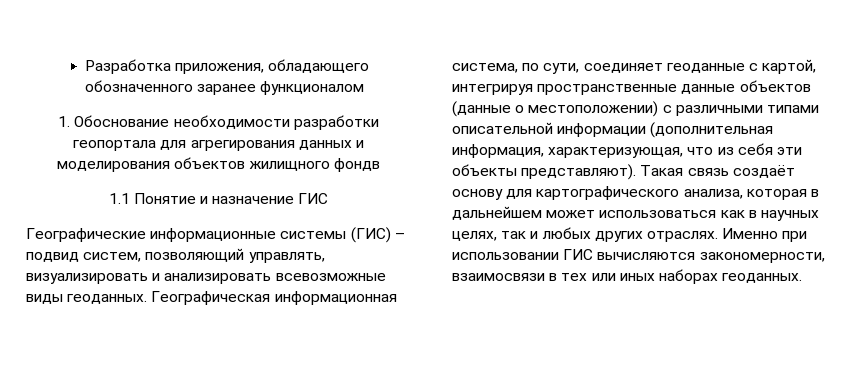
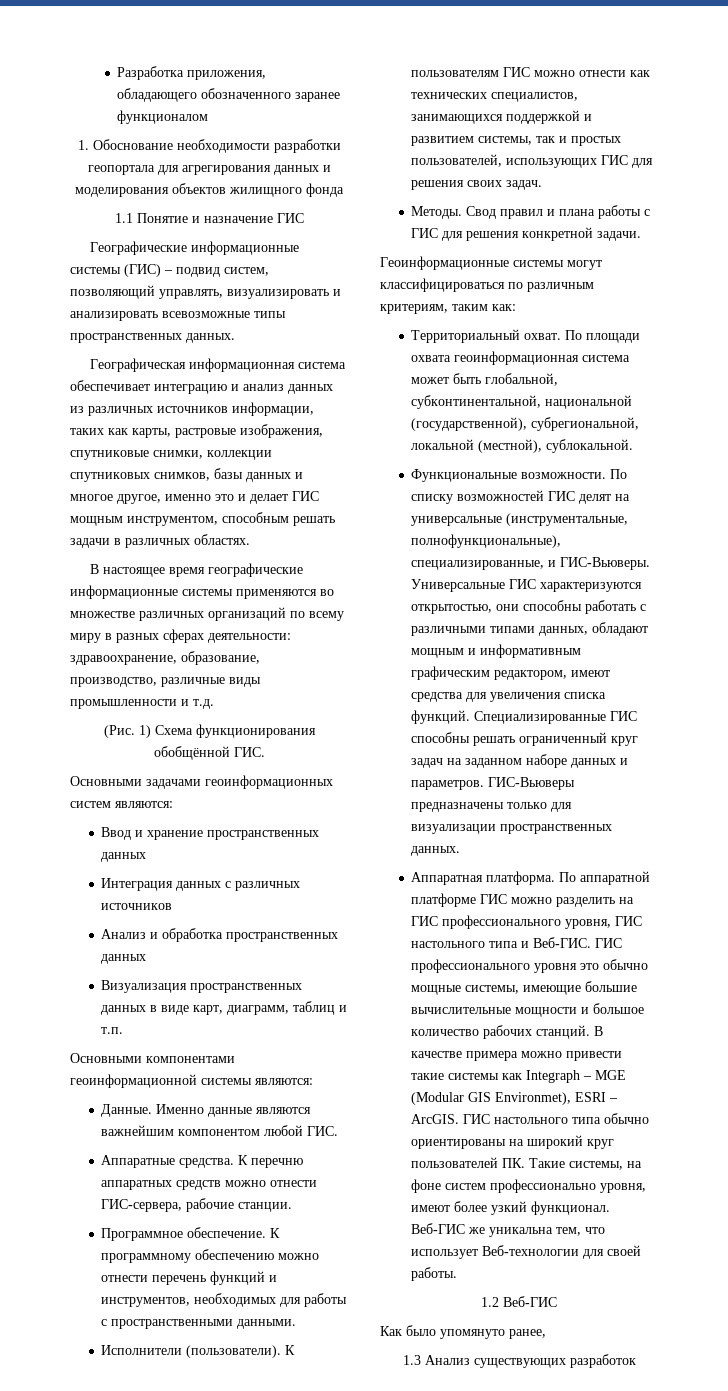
- 1. Обоснование необходимости разработки геопортала для агрегирования данных и моделирования объектов жилищного фондв
+ 1. Обоснование необходимости разработки геопортала для агрегирования данных и моделирования объектов жилищного фонда
- Географические информационные системы (ГИС) – подвид систем, позволяющий управлять, визуализировать и анализировать всевозможные виды геоданных. Географическая информационная система, по сути, соединяет геоданные с картой, интегрируя пространственные данные объектов (данные о местоположении) с различными типами описательной информации (дополнительная информация, характеризующая, что из себя эти объекты представляют). Такая связь создаёт основу для картографического анализа, которая в дальнейшем может использоваться как в научных целях, так и любых других отраслях. Именно при использовании ГИС вычисляются закономерности, взаимосвязи в тех или иных наборах геоданных.
+ Географические информационные системы (ГИС) – подвид систем, позволяющий управлять, визуализировать и анализировать всевозможные типы пространственных данных.
+ Географическая информационная система обеспечивает интеграцию и анализ данных из различных источников информации, таких как карты, растровые изображения, спутниковые снимки, коллекции спутниковых снимков, базы данных и многое другое, именно это и делает ГИС мощным инструментом, способным решать задачи в различных областях.
+ В настоящее время географические информационные системы применяются во множестве различных организаций по всему миру в разных сферах деятельности: здравоохранение, образование, производство, различные виды промышленности и т.д.
+ (Рис. 1) Схема функционирования обобщённой ГИС.
+ Основными задачами геоинформационных систем являются:
+ Ввод и хранение пространственных данных
+ Интеграция данных с различных источников
+ Анализ и обработка пространственных данных
+ Визуализация пространственных данных в виде карт, диаграмм, таблиц и т.п.
+ Основными компонентами геоинформационной системы являются:
+ Данные. Именно данные являются важнейшим компонентом любой ГИС.
+ Аппаратные средства. К перечню аппаратных средств можно отнести ГИС-сервера, рабочие станции.
+ Программное обеспечение. К программному обеспечению можно отнести перечень функций и инструментов, необходимых для работы с пространственными данными.
+ Исполнители (пользователи). К пользователям ГИС можно отнести как технических специалистов, занимающихся поддержкой и развитием системы, так и простых пользователей, использующих ГИС для решения своих задач.
+ Методы. Свод правил и плана работы с ГИС для решения конкретной задачи.
+ Геоинформационные системы могут классифицироваться по различным критериям, таким как:
+ Территориальный охват. По площади охвата геоинформационная система может быть глобальной, субконтинентальной, национальной (государственной), субрегиональной, локальной (местной), сублокальной.
+ Функциональные возможности. По списку возможностей ГИС делят на универсальные (инструментальные, полнофункциональные), специализированные, и ГИС-Вьюверы. Универсальные ГИС характеризуются открытостью, они способны работать с различными типами данных, обладают мощным и информативным графическим редактором, имеют средства для увеличения списка функций. Специализированные ГИС способны решать ограниченный круг задач на заданном наборе данных и параметров. ГИС-Вьюверы предназначены только для визуализации пространственных данных.
+ Аппаратная платформа. По аппаратной платформе ГИС можно разделить на ГИС профессионального уровня, ГИС настольного типа и Веб-ГИС. ГИС профессионального уровня это обычно мощные системы, имеющие большие вычислительные мощности и большое количество рабочих станций. В качестве примера можно привести такие системы как Integraph – MGE (Modular GIS Environmet), ESRI – ArcGIS. ГИС настольного типа обычно ориентированы на широкий круг пользователей ПК. Такие системы, на фоне систем профессионально уровня, имеют более узкий функционал. Веб-ГИС же уникальна тем, что использует Веб-технологии для своей работы.
+ 1.2 Веб-ГИС
+ Как было упомянуто ранее,
+ 1.3 Анализ существующих разработок

